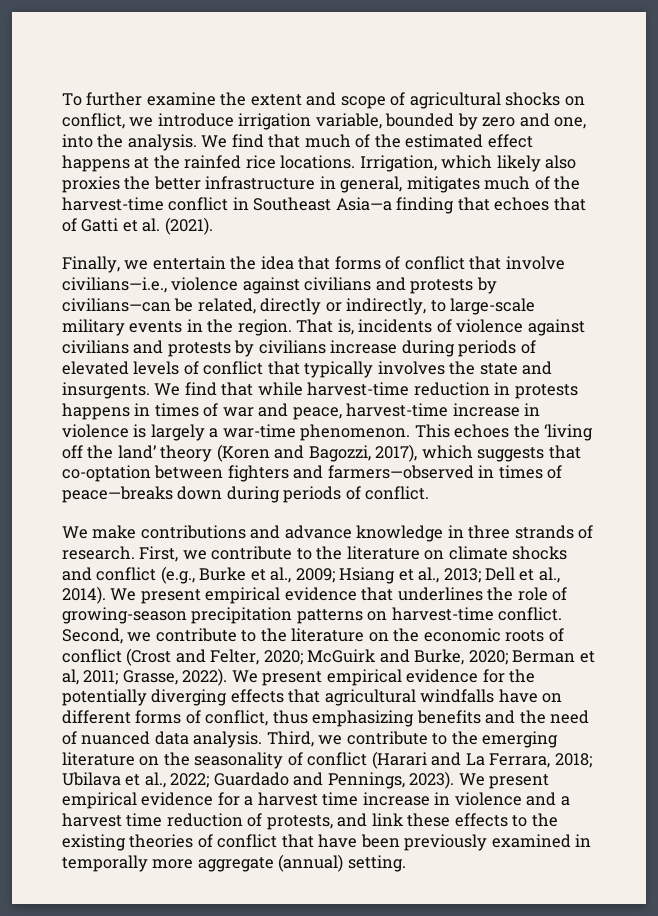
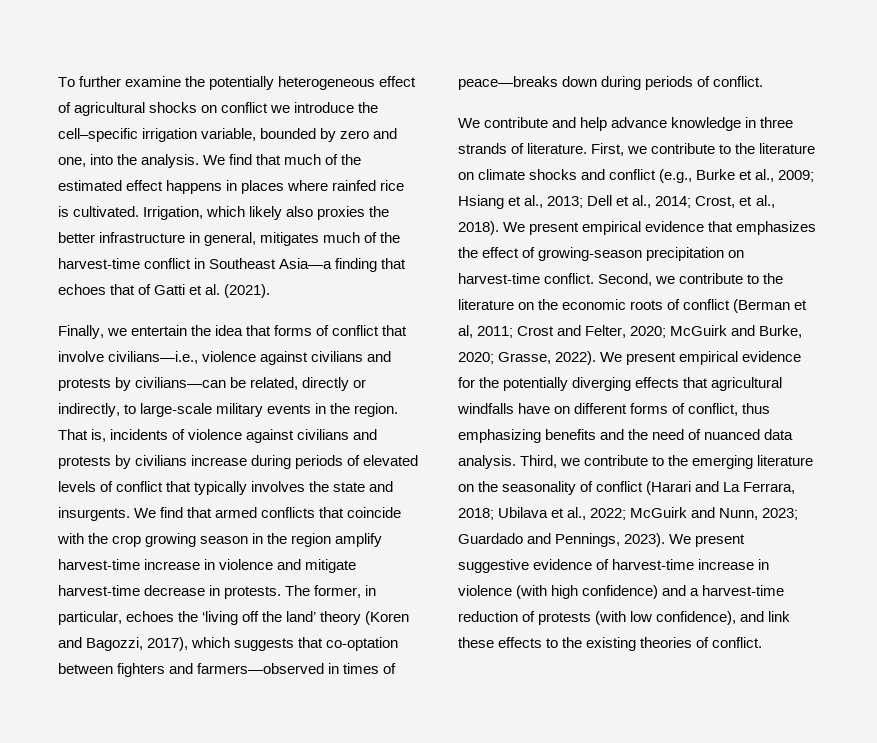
- To further examine the extent and scope of agricultural shocks on conflict, we introduce irrigation variable, bounded by zero and one, into the analysis.
+ To further examine the potentially heterogeneous effect of agricultural shocks on conflict we introduce the cell–specific irrigation variable, bounded by zero and one, into the analysis.
- We find that much of the estimated effect happens at the rainfed rice locations.
+ We find that much of the estimated effect happens in places where rainfed rice is cultivated.
- We find that while harvest-time reduction in protests happens in times of war and peace, harvest-time increase in violence is largely a war-time phenomenon. This echoes the ‘living off the land’ theory (Koren and Bagozzi, 2017), which suggests that co-optation between fighters and farmers—observed in times of peace—breaks down during periods of conflict.
+ We find that armed conflicts that coincide with the crop growing season in the region amplify harvest-time increase in violence and mitigate harvest-time decrease in protests. The former, in particular, echoes the ‘living off the land’ theory (Koren and Bagozzi, 2017), which suggests that co-optation between fighters and farmers—observed in times of peace—breaks down during periods of conflict.
- We make contributions and advance knowledge in three strands of research.
+ We contribute and help advance knowledge in three strands of literature.
- First, we contribute to the literature on climate shocks and conflict (e.g., Burke et al., 2009; Hsiang et al., 2013; Dell et al., 2014).
+ First, we contribute to the literature on climate shocks and conflict (e.g., Burke et al., 2009; Hsiang et al., 2013; Dell et al., 2014; Crost, et al., 2018).
- We present empirical evidence that underlines the role of growing-season precipitation patterns on harvest-time conflict.
+ We present empirical evidence that emphasizes the effect of growing-season precipitation on harvest-time conflict.
- Second, we contribute to the literature on the economic roots of conflict (Crost and Felter, 2020; McGuirk and Burke, 2020; Berman et al, 2011; Grasse, 2022).
+ Second, we contribute to the literature on the economic roots of conflict (Berman et al, 2011; Crost and Felter, 2020; McGuirk and Burke, 2020; Grasse, 2022).
- Third, we contribute to the emerging literature on the seasonality of conflict (Harari and La Ferrara, 2018; Ubilava et al., 2022; Guardado and Pennings, 2023).
+ Third, we contribute to the emerging literature on the seasonality of conflict (Harari and La Ferrara, 2018; Ubilava et al., 2022; McGuirk and Nunn, 2023; Guardado and Pennings, 2023).
- We present empirical evidence for a harvest time increase in violence and a harvest time reduction of protests, and link these effects to the existing theories of conflict that have been previously examined in temporally more aggregate (annual) setting.
+ We present suggestive evidence of harvest-time increase in violence (with high confidence) and a harvest-time reduction of protests (with low confidence), and link these effects to the existing theories of conflict.

